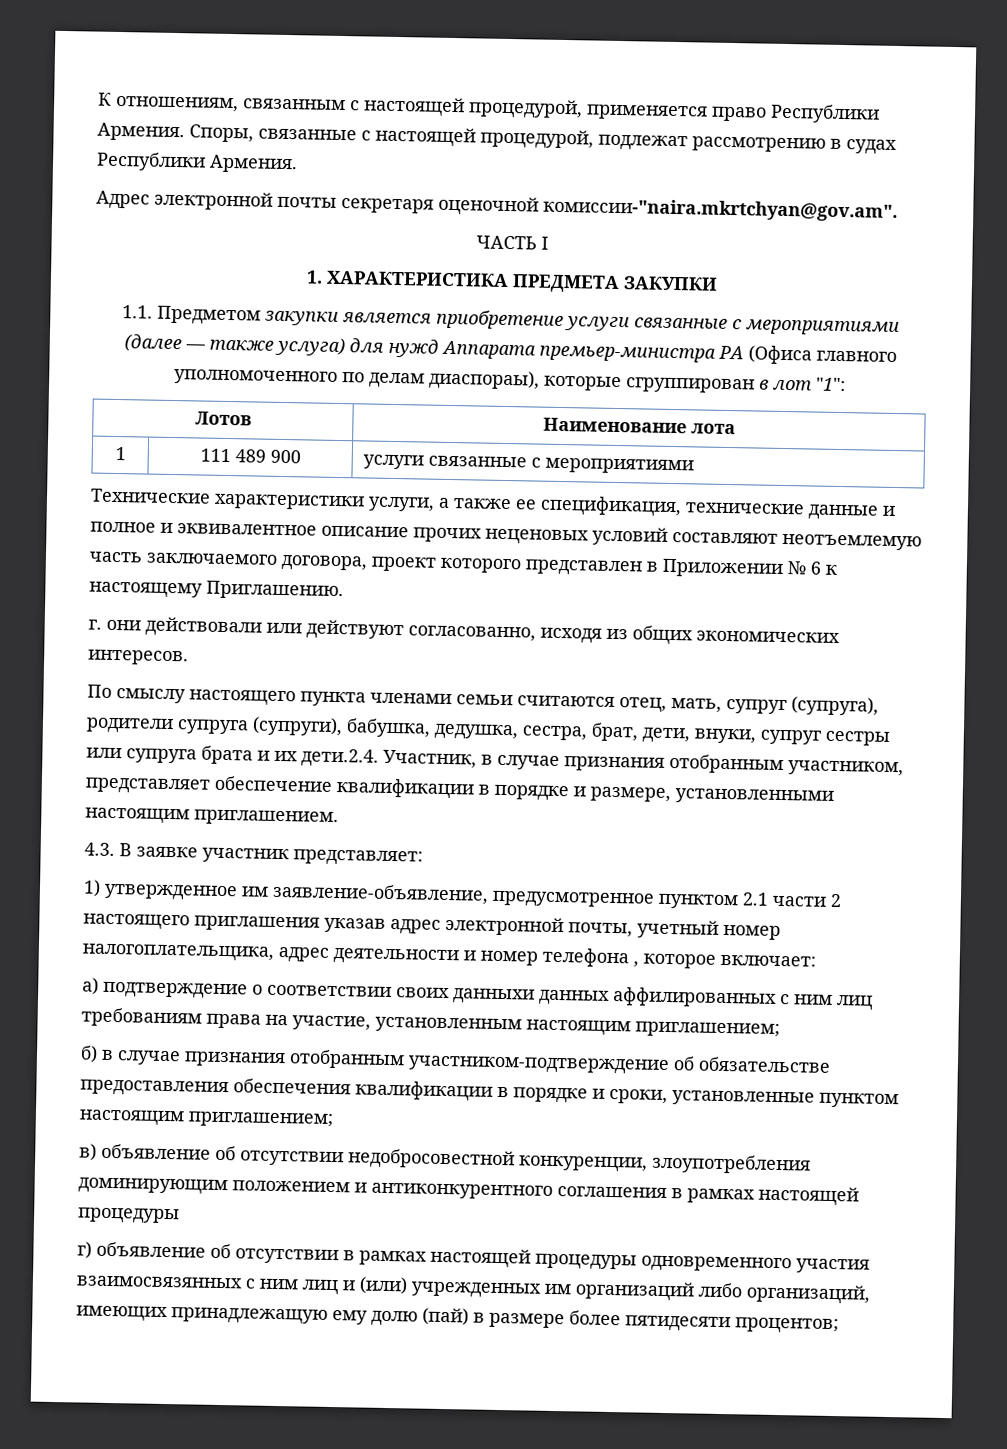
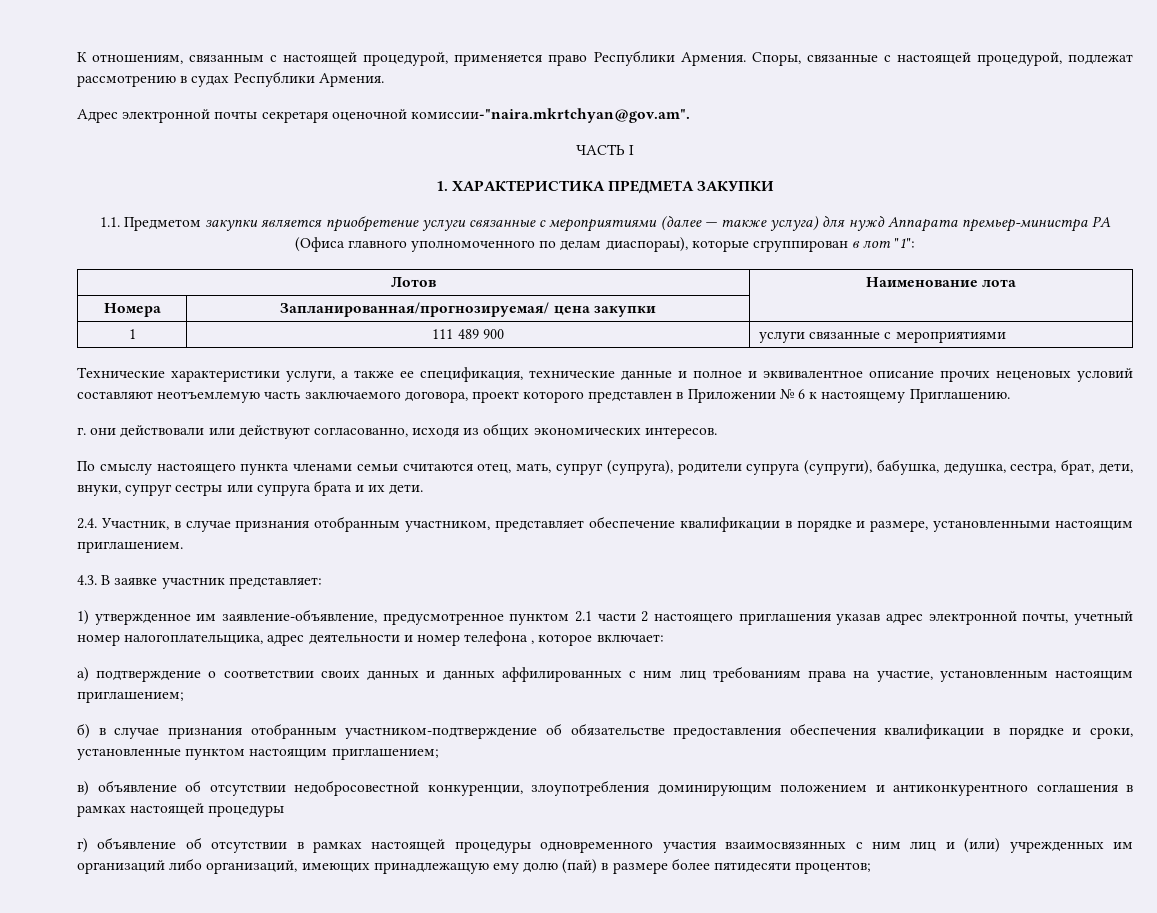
+ Номера | Запланированная/прогнозируемая/ цена закупки |
- По смыслу настоящего пункта членами семьи считаются отец, мать, супруг (супруга), родители супруга (супруги), бабушка, дедушка, сестра, брат, дети, внуки, супруг сестры или супруга брата и их дети.2.4. Участник, в случае признания отобранным участником, представляет обеспечение квалификации в порядке и размере, установленными настоящим приглашением.
+ По смыслу настоящего пункта членами семьи считаются отец, мать, супруг (супруга), родители супруга (супруги), бабушка, дедушка, сестра, брат, дети, внуки, супруг сестры или супруга брата и их дети.
+ 2.4. Участник, в случае признания отобранным участником, представляет обеспечение квалификации в порядке и размере, установленными настоящим приглашением.
- а) подтверждение о соответствии своих данныхи данных аффилированных с ним лиц требованиям права на участие, установленным настоящим приглашением;
+ а) подтверждение о соответствии своих данных и данных аффилированных с ним лиц требованиям права на участие, установленным настоящим приглашением;

